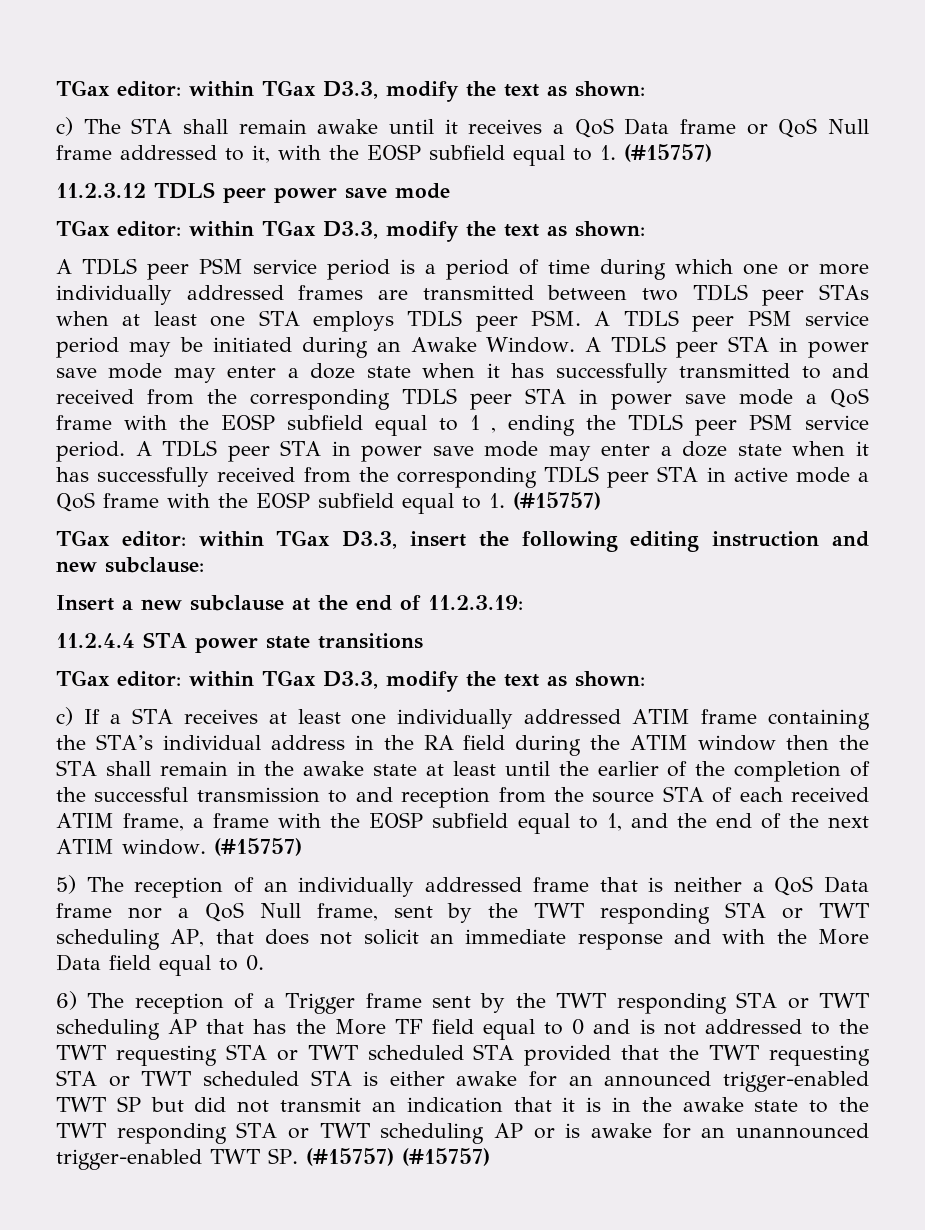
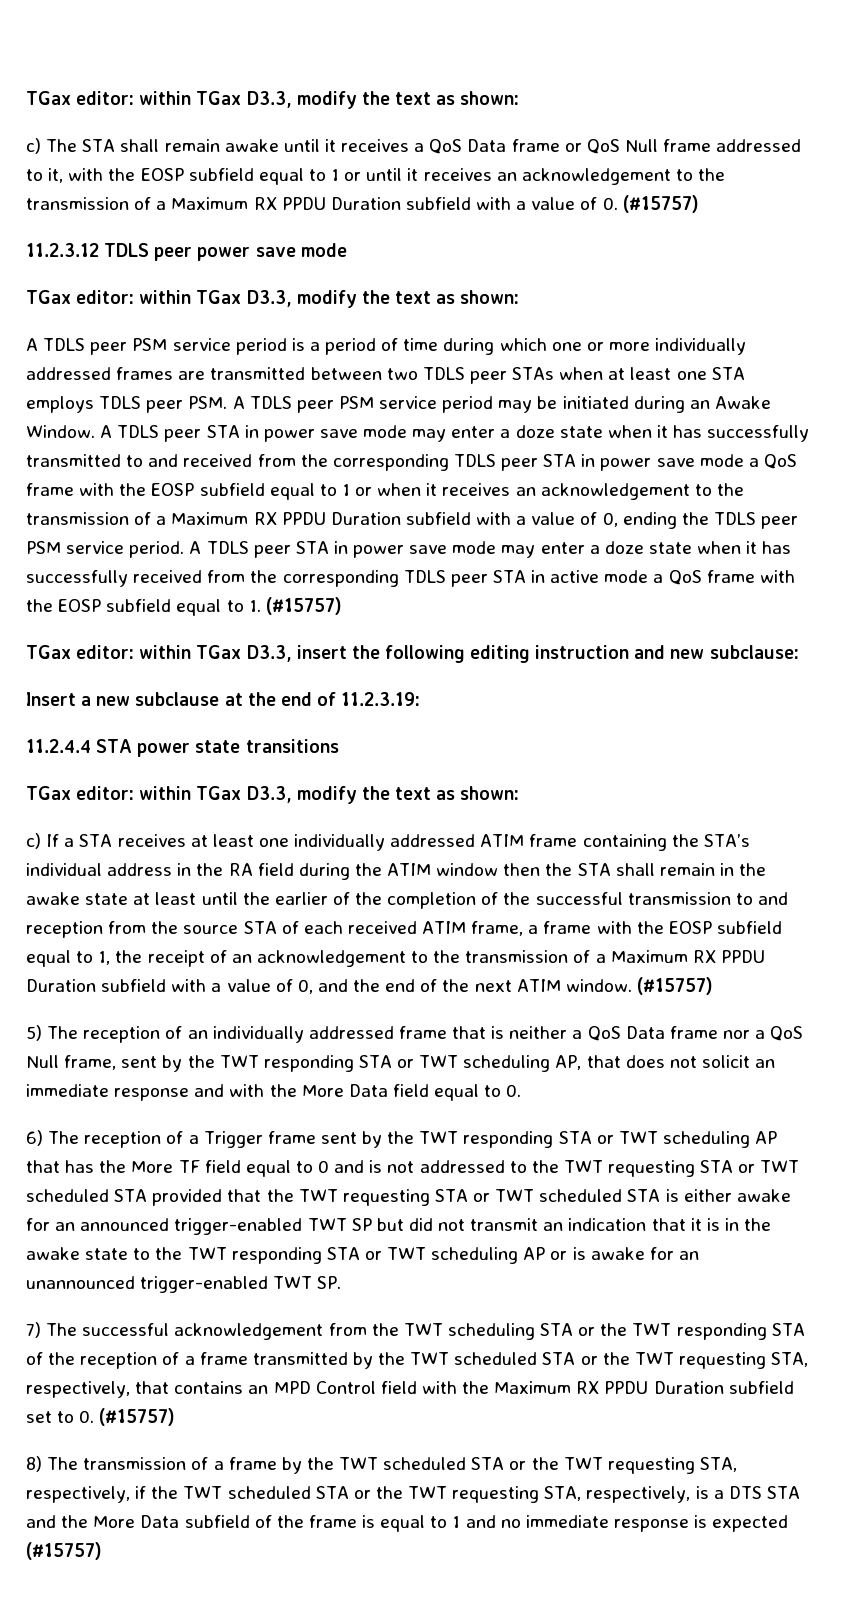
- c) The STA shall remain awake until it receives a QoS Data frame or QoS Null frame addressed to it, with the EOSP subfield equal to 1. (#15757)
+ c) The STA shall remain awake until it receives a QoS Data frame or QoS Null frame addressed to it, with the EOSP subfield equal to 1 or until it receives an acknowledgement to the transmission of a Maximum RX PPDU Duration subfield with a value of 0. (#15757)
- A TDLS peer STA in power save mode may enter a doze state when it has successfully transmitted to and received from the corresponding TDLS peer STA in power save mode a QoS frame with the EOSP subfield equal to 1 , ending the TDLS peer PSM service period.
+ A TDLS peer STA in power save mode may enter a doze state when it has successfully transmitted to and received from the corresponding TDLS peer STA in power save mode a QoS frame with the EOSP subfield equal to 1 or when it receives an acknowledgement to the transmission of a Maximum RX PPDU Duration subfield with a value of 0, ending the TDLS peer PSM service period.
- c) If a STA receives at least one individually addressed ATIM frame containing the STA’s individual address in the RA field during the ATIM window then the STA shall remain in the awake state at least until the earlier of the completion of the successful transmission to and reception from the source STA of each received ATIM frame, a frame with the EOSP subfield equal to 1, and the end of the next ATIM window.
+ c) If a STA receives at least one individually addressed ATIM frame containing the STA’s individual address in the RA field during the ATIM window then the STA shall remain in the awake state at least until the earlier of the completion of the successful transmission to and reception from the source STA of each received ATIM frame, a frame with the EOSP subfield equal to 1, the receipt of an acknowledgement to the transmission of a Maximum RX PPDU Duration subfield with a value of 0, and the end of the next ATIM window.
- 6) The reception of a Trigger frame sent by the TWT responding STA or TWT scheduling AP that has the More TF field equal to 0 and is not addressed to the TWT requesting STA or TWT scheduled STA provided that the TWT requesting STA or TWT scheduled STA is either awake for an announced trigger-enabled TWT SP but did not transmit an indication that it is in the awake state to the TWT responding STA or TWT scheduling AP or is awake for an unannounced trigger-enabled TWT SP. (#15757) (#15757)
+ 6) The reception of a Trigger frame sent by the TWT responding STA or TWT scheduling AP that has the More TF field equal to 0 and is not addressed to the TWT requesting STA or TWT scheduled STA provided that the TWT requesting STA or TWT scheduled STA is either awake for an announced trigger-enabled TWT SP but did not transmit an indication that it is in the awake state to the TWT responding STA or TWT scheduling AP or is awake for an unannounced trigger-enabled TWT SP.
+ 7) The successful acknowledgement from the TWT scheduling STA or the TWT responding STA of the reception of a frame transmitted by the TWT scheduled STA or the TWT requesting STA, respectively, that contains an MPD Control field with the Maximum RX PPDU Duration subfield set to 0. (#15757)
+ 8) The transmission of a frame by the TWT scheduled STA or the TWT requesting STA, respectively, if the TWT scheduled STA or the TWT requesting STA, respectively, is a DTS STA and the More Data subfield of the frame is equal to 1 and no immediate response is expected (#15757)

